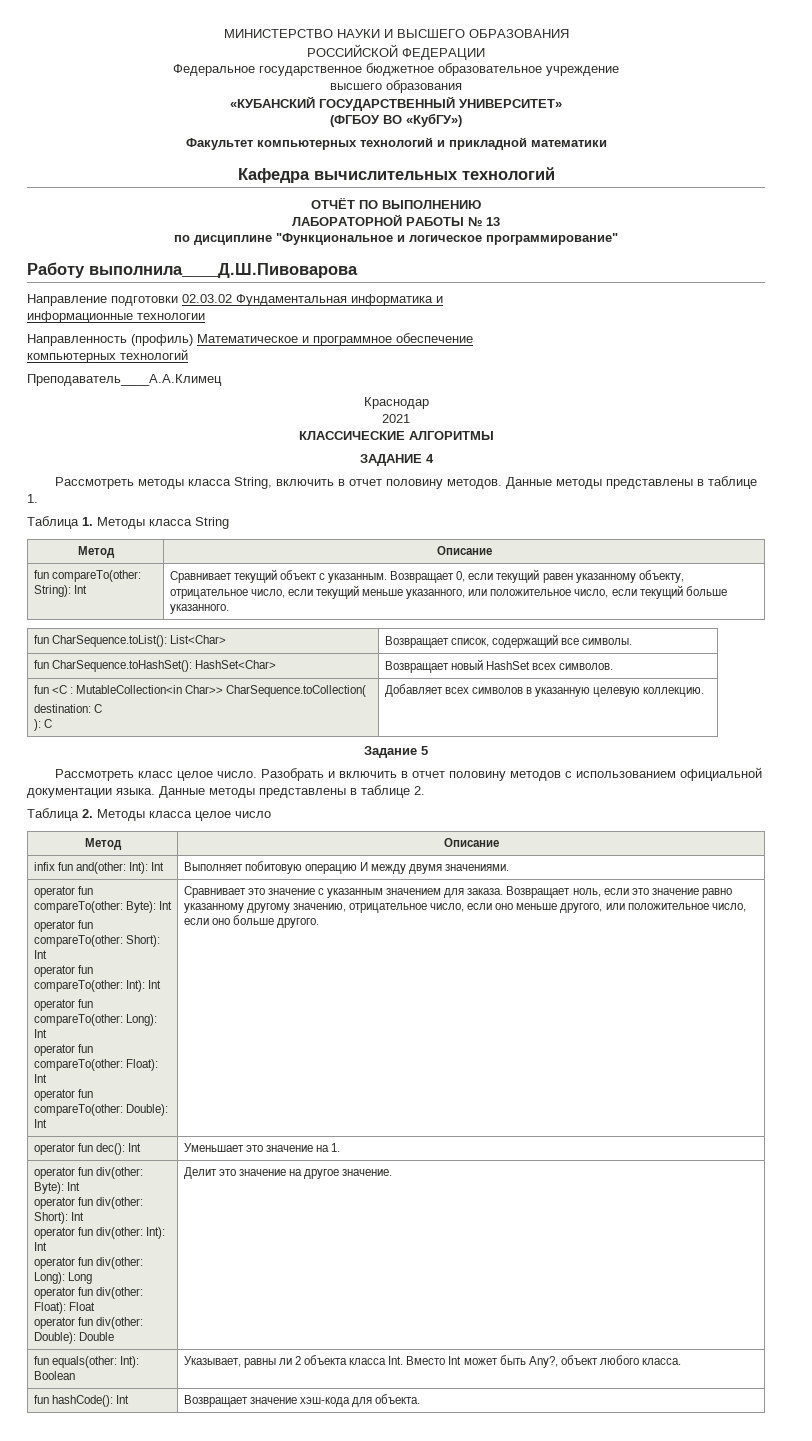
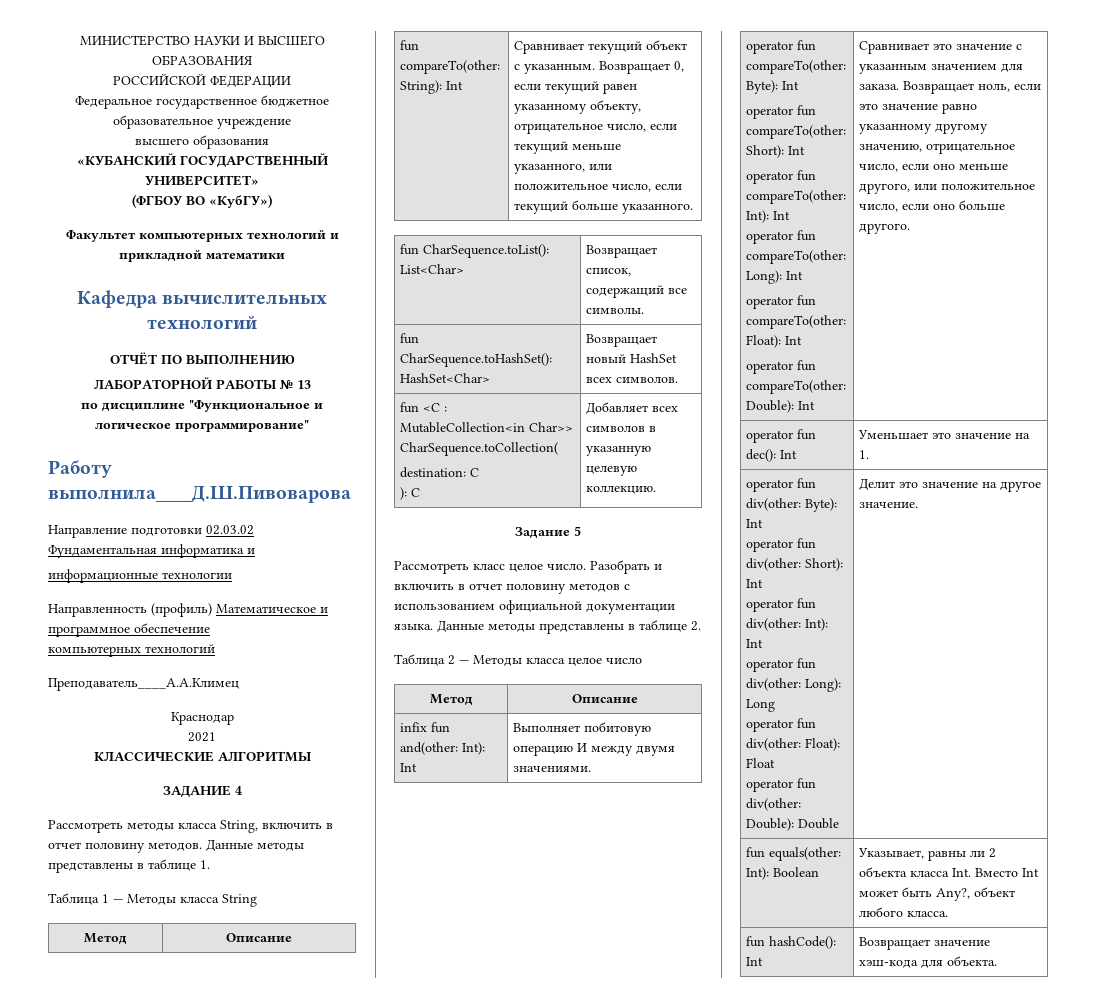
- Таблица 1. Методы класса String
+ Таблица 1 — Методы класса String
- Таблица 2. Методы класса целое число
+ Таблица 2 — Методы класса целое число

